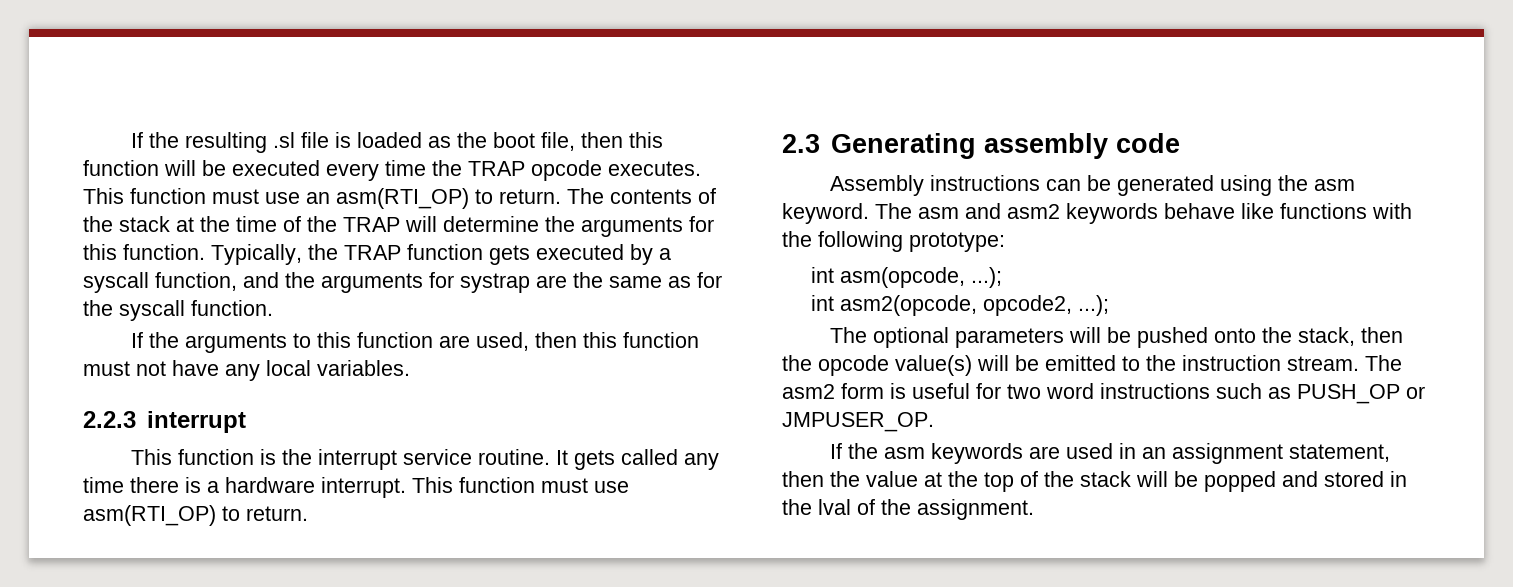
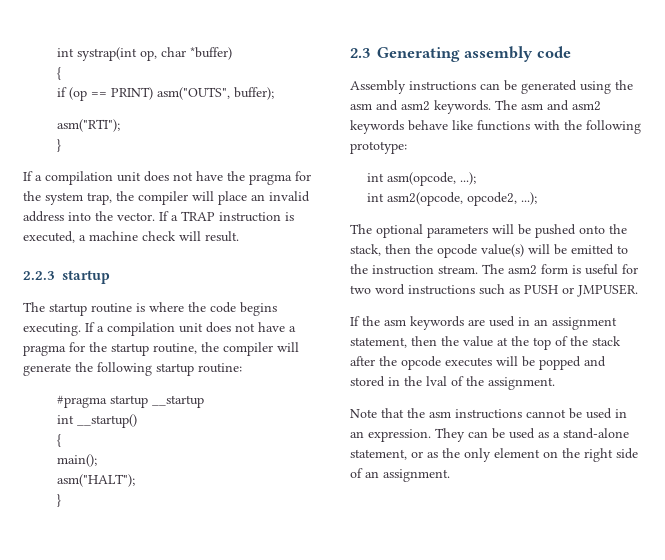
- If the resulting .sl file is loaded as the boot file, then this function will be executed every time the TRAP opcode executes. This function must use an asm(RTI_OP) to return. The contents of the stack at the time of the TRAP will determine the arguments for this function. Typically, the TRAP function gets executed by a syscall function, and the arguments for systrap are the same as for the syscall function.
- If the arguments to this function are used, then this function must not have any local variables.
- 2.2.3 interrupt
- This function is the interrupt service routine. It gets called any time there is a hardware interrupt. This function must use asm(RTI_OP) to return.
+ int systrap(int op, char *buffer)
+ {
+ if (op == PRINT) asm("OUTS", buffer);
+ asm("RTI");
+ }
+ If a compilation unit does not have the pragma for the system trap, the compiler will place an invalid address into the vector. If a TRAP instruction is executed, a machine check will result.
+ 2.2.3 startup
+ The startup routine is where the code begins executing. If a compilation unit does not have a pragma for the startup routine, the compiler will generate the following startup routine:
+ #pragma startup __startup
+ int __startup()
+ {
+ main();
+ asm("HALT");
+ }
- Assembly instructions can be generated using the asm keyword.
+ Assembly instructions can be generated using the asm and asm2 keywords.
- The asm2 form is useful for two word instructions such as PUSH_OP or JMPUSER_OP.
+ The asm2 form is useful for two word instructions such as PUSH or JMPUSER.
- If the asm keywords are used in an assignment statement, then the value at the top of the stack will be popped and stored in the lval of the assignment.
+ If the asm keywords are used in an assignment statement, then the value at the top of the stack after the opcode executes will be popped and stored in the lval of the assignment.
+ Note that the asm instructions cannot be used in an expression. They can be used as a stand-alone statement, or as the only element on the right side of an assignment.

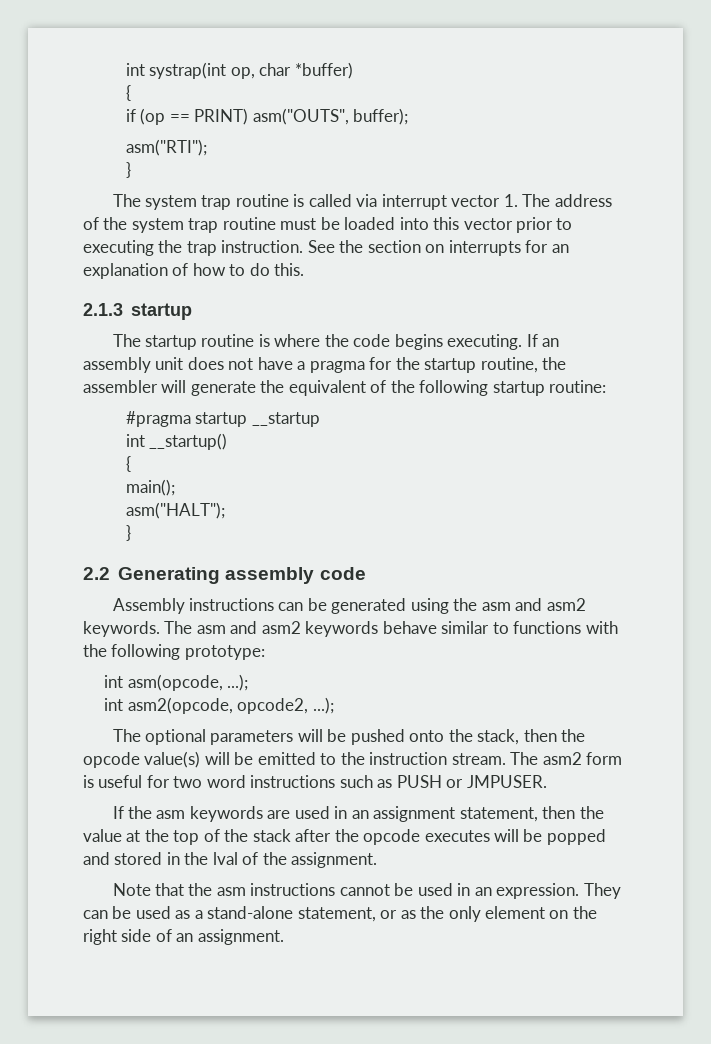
- If a compilation unit does not have the pragma for the system trap, the compiler will place an invalid address into the vector. If a TRAP instruction is executed, a machine check will result.
- 2.2.3 startup
+ The system trap routine is called via interrupt vector 1. The address of the system trap routine must be loaded into this vector prior to executing the trap instruction. See the section on interrupts for an explanation of how to do this.
+ 2.1.3 startup
- If a compilation unit does not have a pragma for the startup routine, the compiler will generate the following startup routine:
+ If an assembly unit does not have a pragma for the startup routine, the assembler will generate the equivalent of the following startup routine:
- 2.3 Generating assembly code
+ 2.2 Generating assembly code
- The asm and asm2 keywords behave like functions with the following prototype:
+ The asm and asm2 keywords behave similar to functions with the following prototype:

